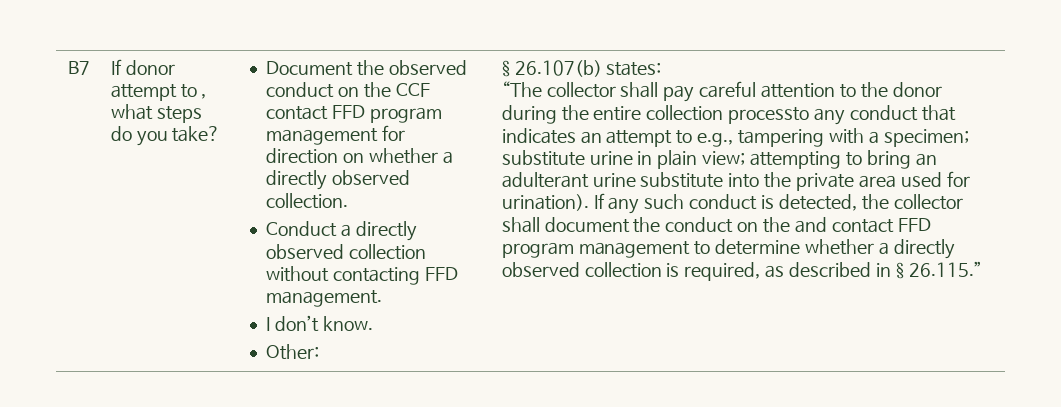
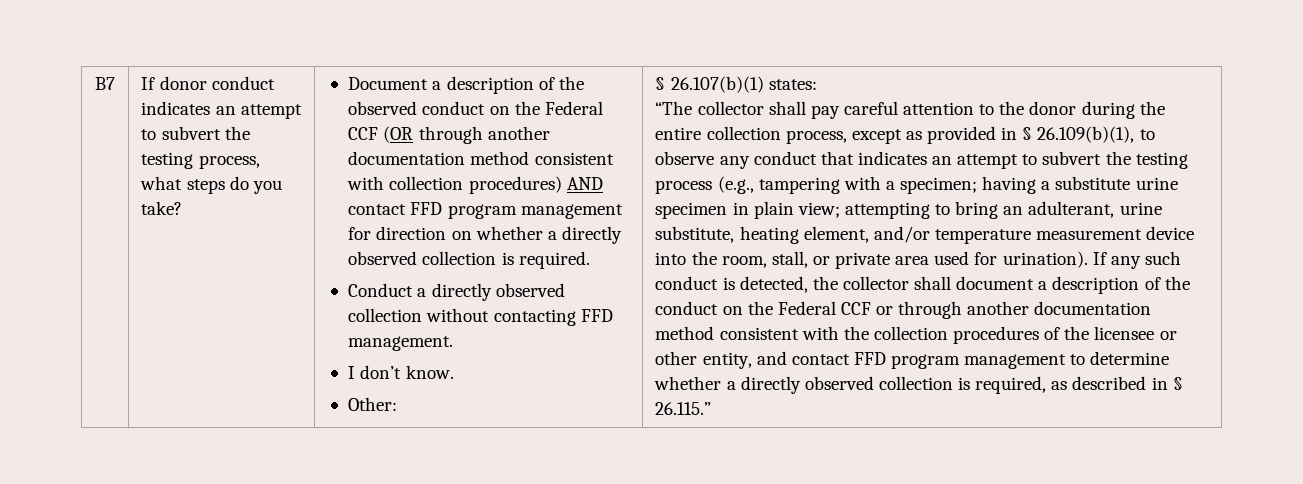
- If donor attempt to , what steps do you take?
+ If donor conduct indicates an attempt to subvert the testing process, what steps do you take?
- Document the observed conduct on the CCF contact FFD program management for direction on whether a directly observed collection.
+ Document a description of the observed conduct on the Federal CCF (OR through another documentation method consistent with collection procedures) AND contact FFD program management for direction on whether a directly observed collection is required.
- § 26.107(b) states:
+ § 26.107(b)(1) states:
- “The collector shall pay careful attention to the donor during the entire collection processto any conduct that indicates an attempt to e.g., tampering with a specimen; substitute urine in plain view; attempting to bring an adulterant urine substitute into the private area used for urination).
+ “The collector shall pay careful attention to the donor during the entire collection process, except as provided in § 26.109(b)(1), to observe any conduct that indicates an attempt to subvert the testing process (e.g., tampering with a specimen; having a substitute urine specimen in plain view; attempting to bring an adulterant, urine substitute, heating element, and/or temperature measurement device into the room, stall, or private area used for urination).
- If any such conduct is detected, the collector shall document the conduct on the and contact FFD program management to determine whether a directly observed collection is required, as described in § 26.115.”
+ If any such conduct is detected, the collector shall document a description of the conduct on the Federal CCF or through another documentation method consistent with the collection procedures of the licensee or other entity, and contact FFD program management to determine whether a directly observed collection is required, as described in § 26.115.”

